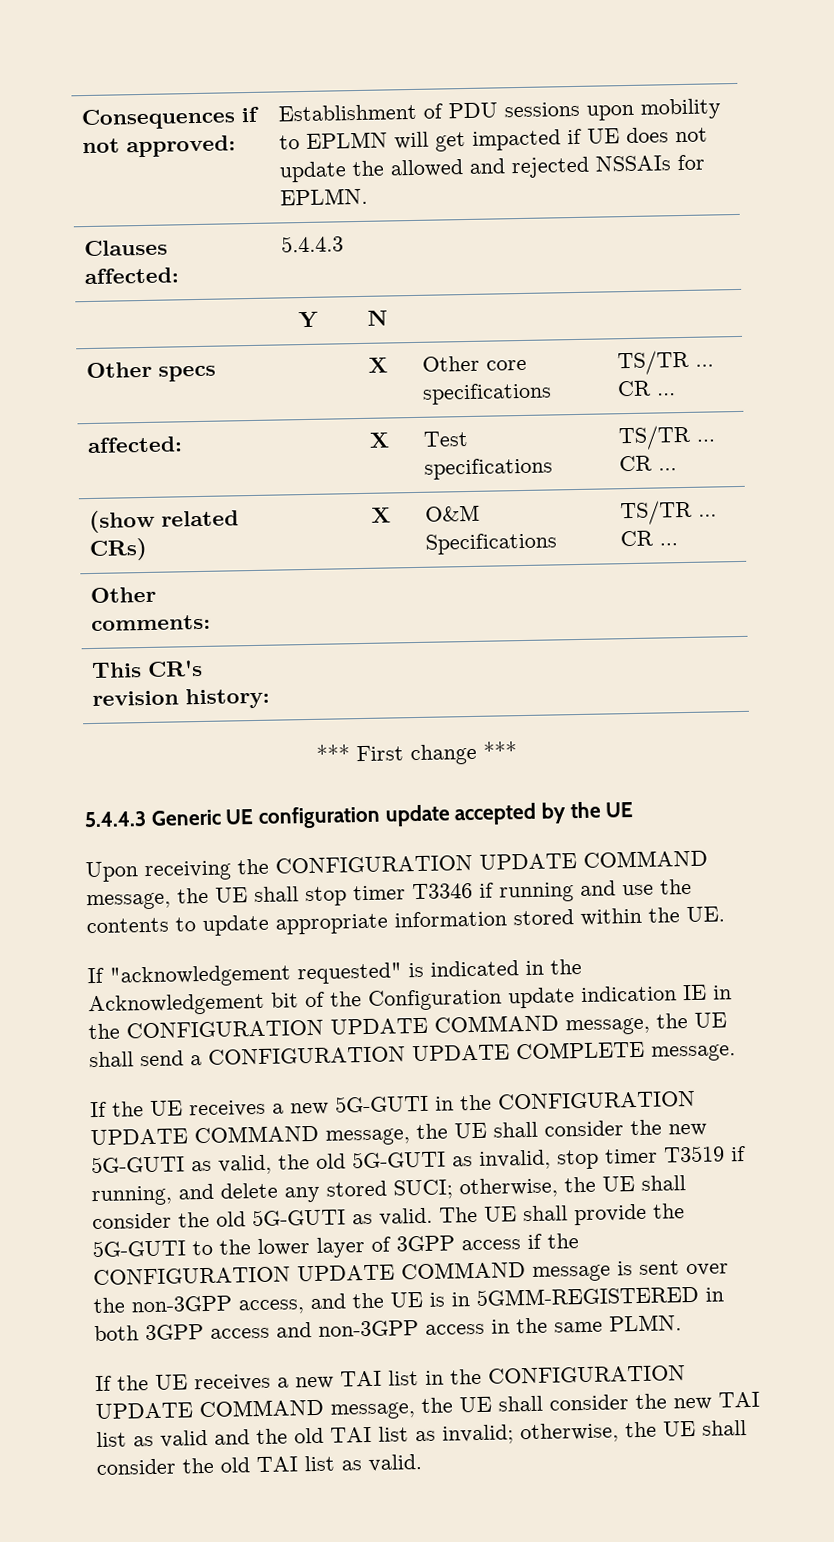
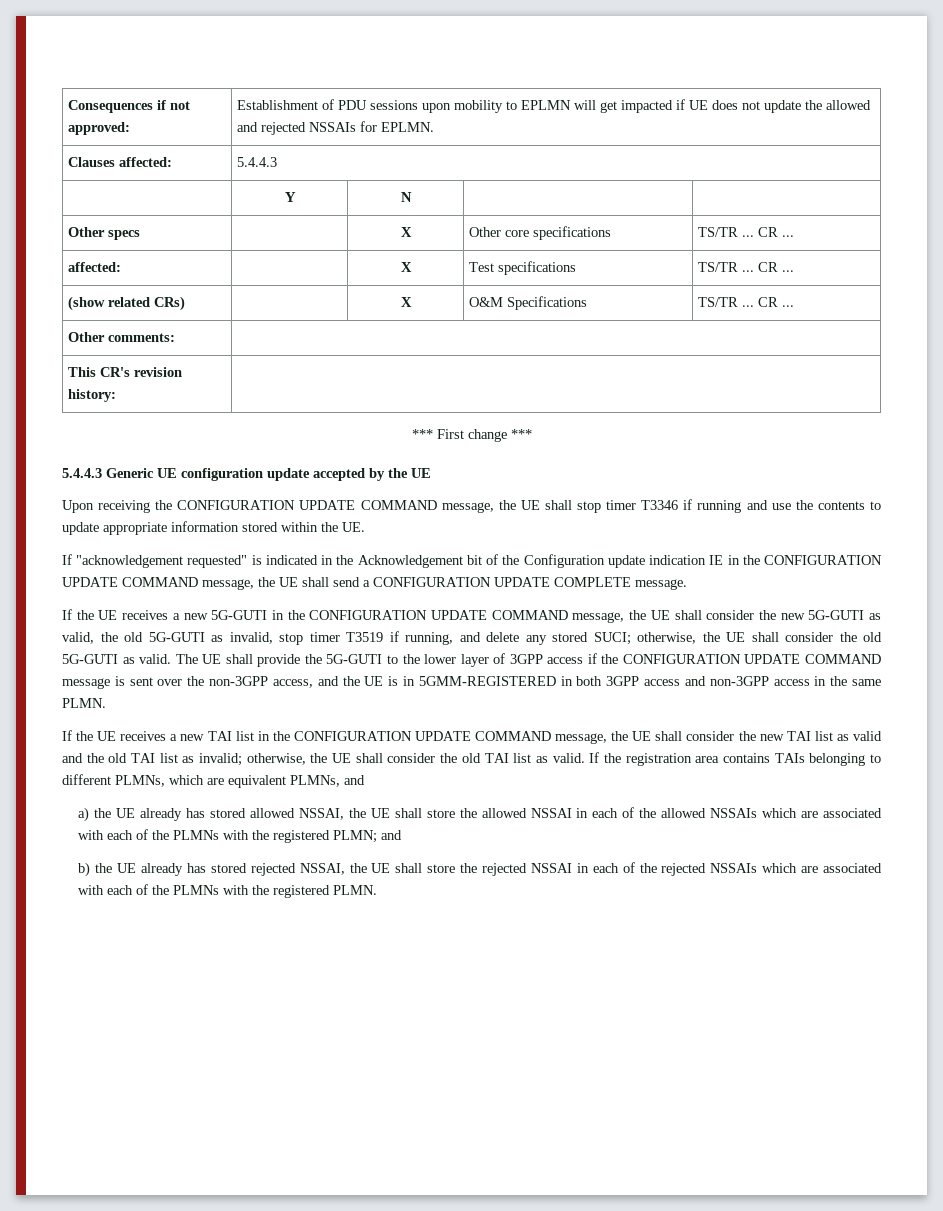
+ If the registration area contains TAIs belonging to different PLMNs, which are equivalent PLMNs, and
+ a) the UE already has stored allowed NSSAI, the UE shall store the allowed NSSAI in each of the allowed NSSAIs which are associated with each of the PLMNs with the registered PLMN; and
+ b) the UE already has stored rejected NSSAI, the UE shall store the rejected NSSAI in each of the rejected NSSAIs which are associated with each of the PLMNs with the registered PLMN.

